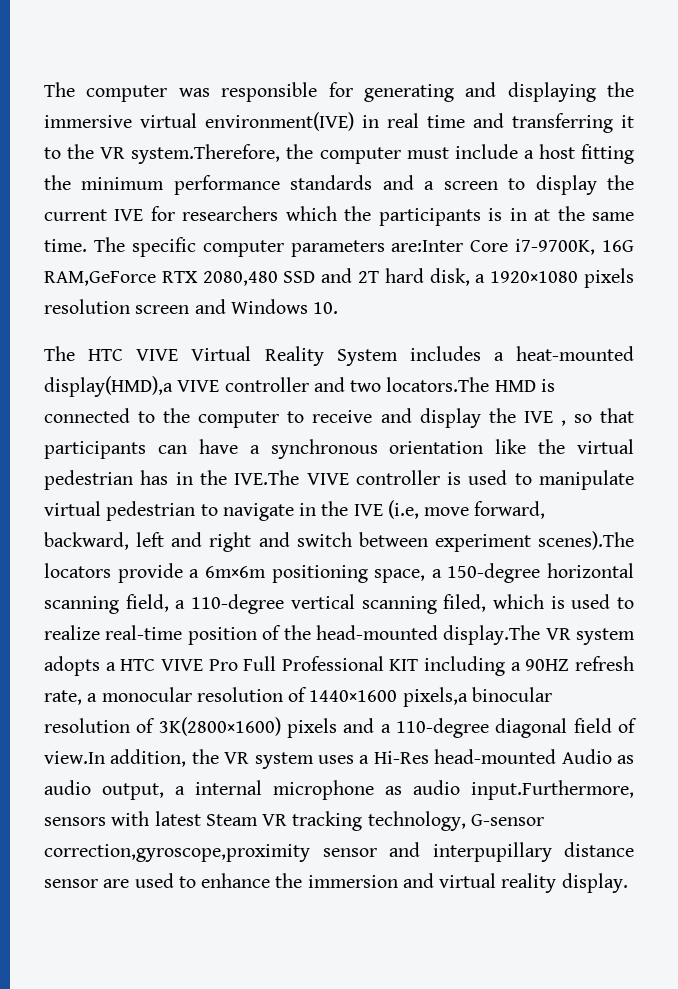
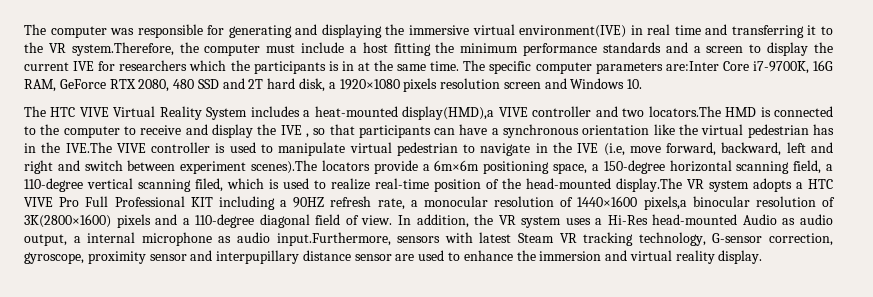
- The specific computer parameters are:Inter Core i7-9700K, 16G RAM,GeForce RTX 2080,480 SSD and 2T hard disk, a 1920×1080 pixels resolution screen and Windows 10.
+ The specific computer parameters are:Inter Core i7-9700K, 16G RAM, GeForce RTX 2080, 480 SSD and 2T hard disk, a 1920×1080 pixels resolution screen and Windows 10.
- The HTC VIVE Virtual Reality System includes a heat-mounted display(HMD),a VIVE controller and two locators.The HMD is connected to the computer to receive and display the IVE , so that participants can have a synchronous orientation like the virtual pedestrian has in the IVE.The VIVE controller is used to manipulate virtual pedestrian to navigate in the IVE (i.e, move forward, backward, left and right and switch between experiment scenes).The locators provide a 6m×6m positioning space, a 150-degree horizontal scanning field, a 110-degree vertical scanning filed, which is used to realize real-time position of the head-mounted display.The VR system adopts a HTC VIVE Pro Full Professional KIT including a 90HZ refresh rate, a monocular resolution of 1440×1600 pixels,a binocular resolution of 3K(2800×1600) pixels and a 110-degree diagonal field of view.In addition, the VR system uses a Hi-Res head-mounted Audio as audio output, a internal microphone as audio input.Furthermore, sensors with latest Steam VR tracking technology, G-sensor correction,gyroscope,proximity sensor and interpupillary distance sensor are used to enhance the immersion and virtual reality display.
+ The HTC VIVE Virtual Reality System includes a heat-mounted display(HMD),a VIVE controller and two locators.The HMD is connected to the computer to receive and display the IVE , so that participants can have a synchronous orientation like the virtual pedestrian has in the IVE.The VIVE controller is used to manipulate virtual pedestrian to navigate in the IVE (i.e, move forward, backward, left and right and switch between experiment scenes).The locators provide a 6m×6m positioning space, a 150-degree horizontal scanning field, a 110-degree vertical scanning filed, which is used to realize real-time position of the head-mounted display.The VR system adopts a HTC VIVE Pro Full Professional KIT including a 90HZ refresh rate, a monocular resolution of 1440×1600 pixels,a binocular resolution of 3K(2800×1600) pixels and a 110-degree diagonal field of view. In addition, the VR system uses a Hi-Res head-mounted Audio as audio output, a internal microphone as audio input.Furthermore, sensors with latest Steam VR tracking technology, G-sensor correction, gyroscope, proximity sensor and interpupillary distance sensor are used to enhance the immersion and virtual reality display.

